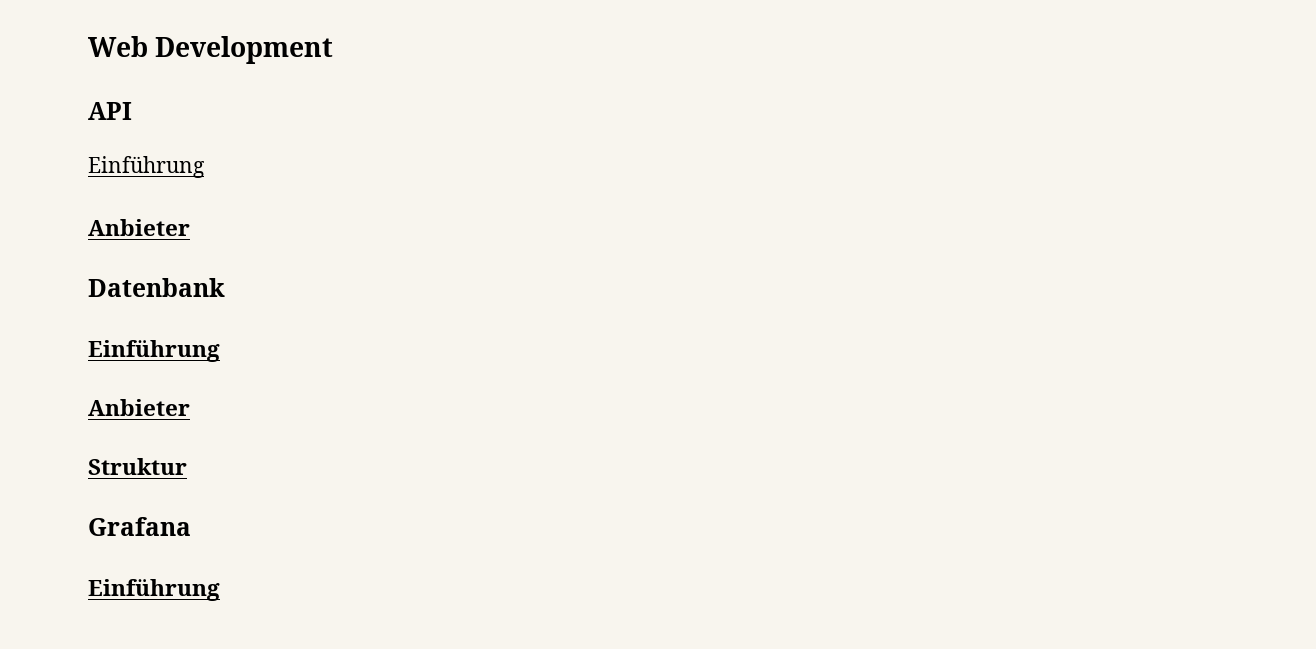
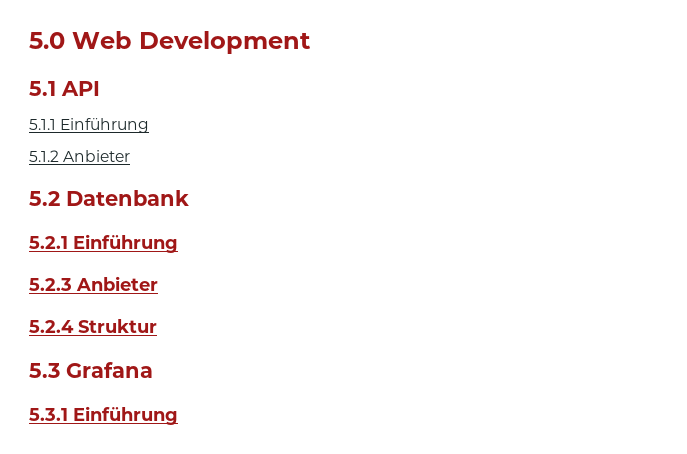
- Web Development
+ 5.0 Web Development
- API
- Einführung
- Anbieter
- Datenbank
- Einführung
- Anbieter
- Struktur
+ 5.1 API
+ 5.1.1 Einführung
+ 5.1.2 Anbieter
+ 5.2 Datenbank
+ 5.2.1 Einführung
+ 5.2.3 Anbieter
+ 5.2.4 Struktur
- Grafana
- Einführung
+ 5.3 Grafana
+ 5.3.1 Einführung

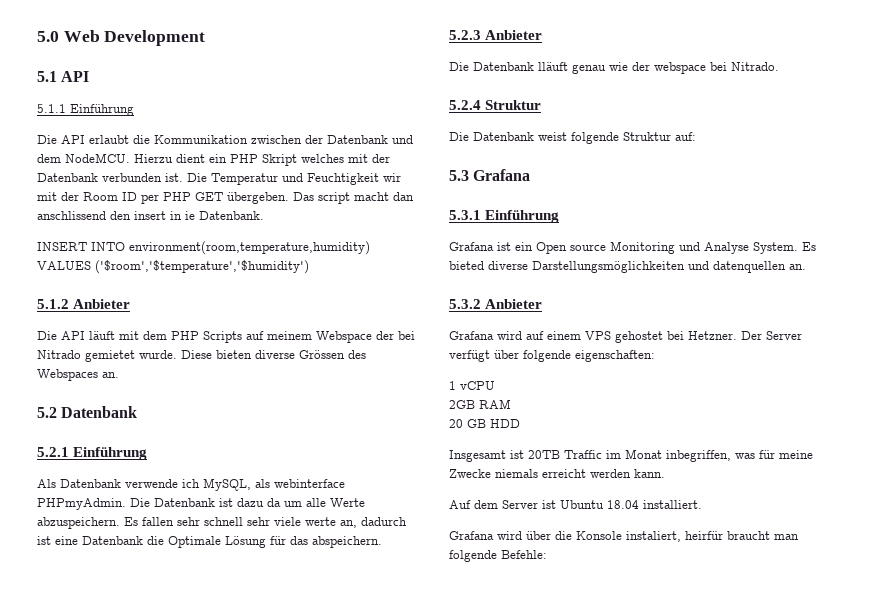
+ Die API erlaubt die Kommunikation zwischen der Datenbank und dem NodeMCU. Hierzu dient ein PHP Skript welches mit der Datenbank verbunden ist. Die Temperatur und Feuchtigkeit wir mit der Room ID per PHP GET übergeben. Das script macht dan anschlissend den insert in ie Datenbank.
+ INSERT INTO environment(room,temperature,humidity) VALUES ('$room','$temperature','$humidity')
  5.1.2 Anbieter
+ Die API läuft mit dem PHP Scripts auf meinem Webspace der bei Nitrado gemietet wurde. Diese bieten diverse Grössen des Webspaces an.
  5.2 Datenbank
  5.2.1 Einführung
+ Als Datenbank verwende ich MySQL, als webinterface PHPmyAdmin. Die Datenbank ist dazu da um alle Werte abzuspeichern. Es fallen sehr schnell sehr viele werte an, dadurch ist eine Datenbank die Optimale Lösung für das abspeichern.
  5.2.3 Anbieter
+ Die Datenbank lläuft genau wie der webspace bei Nitrado.
  5.2.4 Struktur
+ Die Datenbank weist folgende Struktur auf:
  5.3 Grafana
  5.3.1 Einführung
+ Grafana ist ein Open source Monitoring und Analyse System. Es bieted diverse Darstellungsmöglichkeiten und datenquellen an.
+ 5.3.2 Anbieter
+ Grafana wird auf einem VPS gehostet bei Hetzner. Der Server verfügt über folgende eigenschaften:
+ 1 vCPU
+ 2GB RAM
+ 20 GB HDD
+ Insgesamt ist 20TB Traffic im Monat inbegriffen, was für meine Zwecke niemals erreicht werden kann.
+ Auf dem Server ist Ubuntu 18.04 installiert.
+ Grafana wird über die Konsole instaliert, heirfür braucht man folgende Befehle:

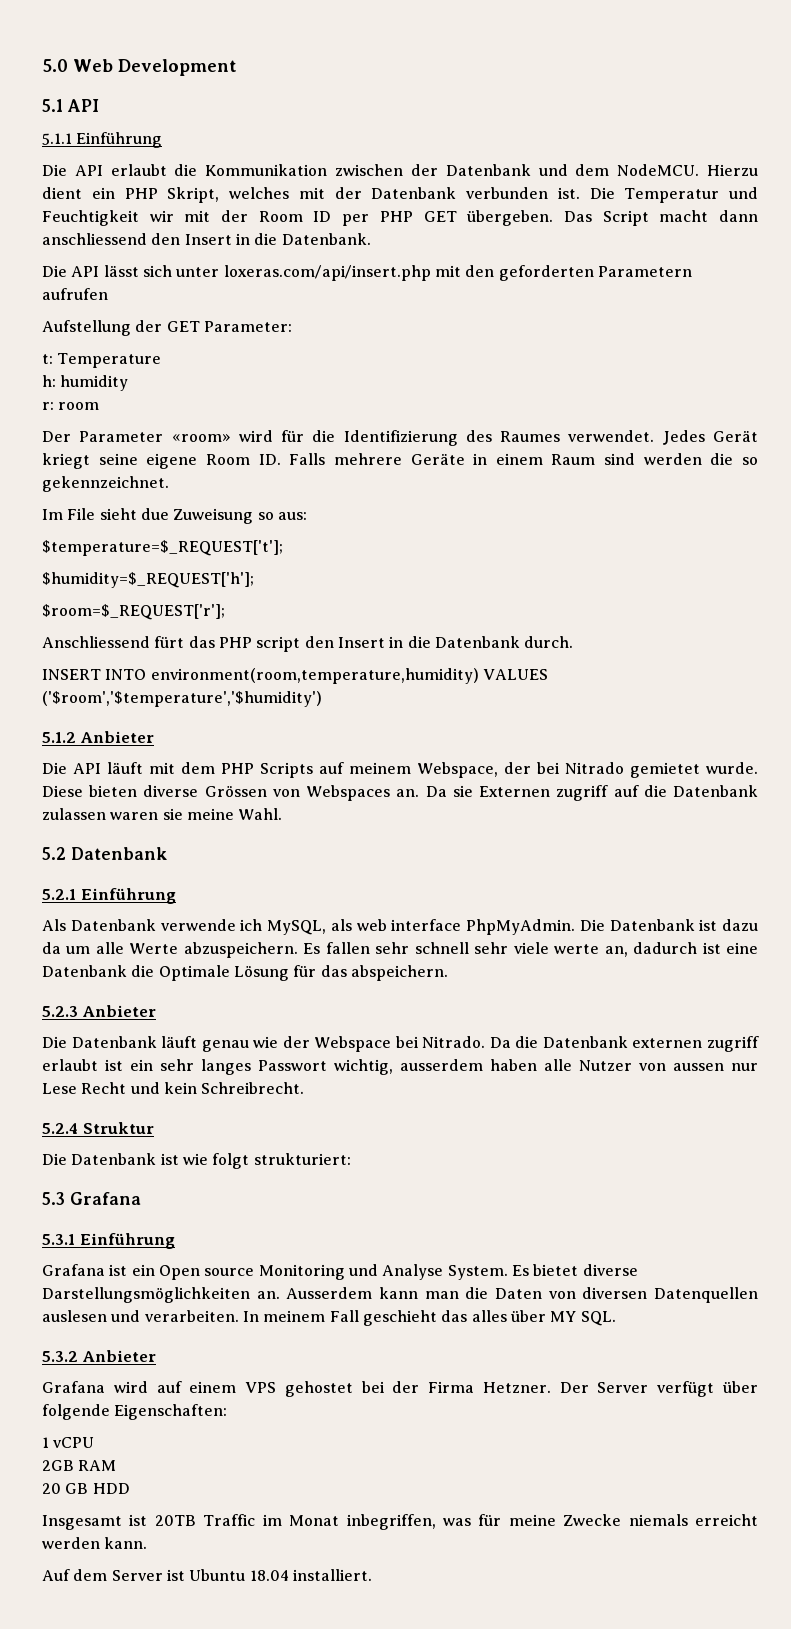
- Hierzu dient ein PHP Skript welches mit der Datenbank verbunden ist.
+ Hierzu dient ein PHP Skript, welches mit der Datenbank verbunden ist.
- Das script macht dan anschlissend den insert in ie Datenbank.
+ Das Script macht dann anschliessend den Insert in die Datenbank.
+ Die API lässt sich unter loxeras.com/api/insert.php mit den geforderten Parametern aufrufen
+ Aufstellung der GET Parameter:
+ t: Temperature
+ h: humidity
+ r: room
+ Der Parameter «room» wird für die Identifizierung des Raumes verwendet. Jedes Gerät kriegt seine eigene Room ID. Falls mehrere Geräte in einem Raum sind werden die so gekennzeichnet.
+ Im File sieht due Zuweisung so aus:
+ $temperature=$_REQUEST['t'];
+ $humidity=$_REQUEST['h'];
+ $room=$_REQUEST['r'];
+ Anschliessend fürt das PHP script den Insert in die Datenbank durch.
- Die API läuft mit dem PHP Scripts auf meinem Webspace der bei Nitrado gemietet wurde.
+ Die API läuft mit dem PHP Scripts auf meinem Webspace, der bei Nitrado gemietet wurde.
- Diese bieten diverse Grössen des Webspaces an.
+ Diese bieten diverse Grössen von Webspaces an. Da sie Externen zugriff auf die Datenbank zulassen waren sie meine Wahl.
- Als Datenbank verwende ich MySQL, als webinterface PHPmyAdmin.
+ Als Datenbank verwende ich MySQL, als web interface PhpMyAdmin.
- Die Datenbank lläuft genau wie der webspace bei Nitrado.
+ Die Datenbank läuft genau wie der Webspace bei Nitrado. Da die Datenbank externen zugriff erlaubt ist ein sehr langes Passwort wichtig, ausserdem haben alle Nutzer von aussen nur Lese Recht und kein Schreibrecht.
- Die Datenbank weist folgende Struktur auf:
+ Die Datenbank ist wie folgt strukturiert:
- Es bieted diverse Darstellungsmöglichkeiten und datenquellen an.
+ Es bietet diverse Darstellungsmöglichkeiten an. Ausserdem kann man die Daten von diversen Datenquellen auslesen und verarbeiten. In meinem Fall geschieht das alles über MY SQL.
- Grafana wird auf einem VPS gehostet bei Hetzner.
+ Grafana wird auf einem VPS gehostet bei der Firma Hetzner.
- Der Server verfügt über folgende eigenschaften:
+ Der Server verfügt über folgende Eigenschaften:
- Grafana wird über die Konsole instaliert, heirfür braucht man folgende Befehle:

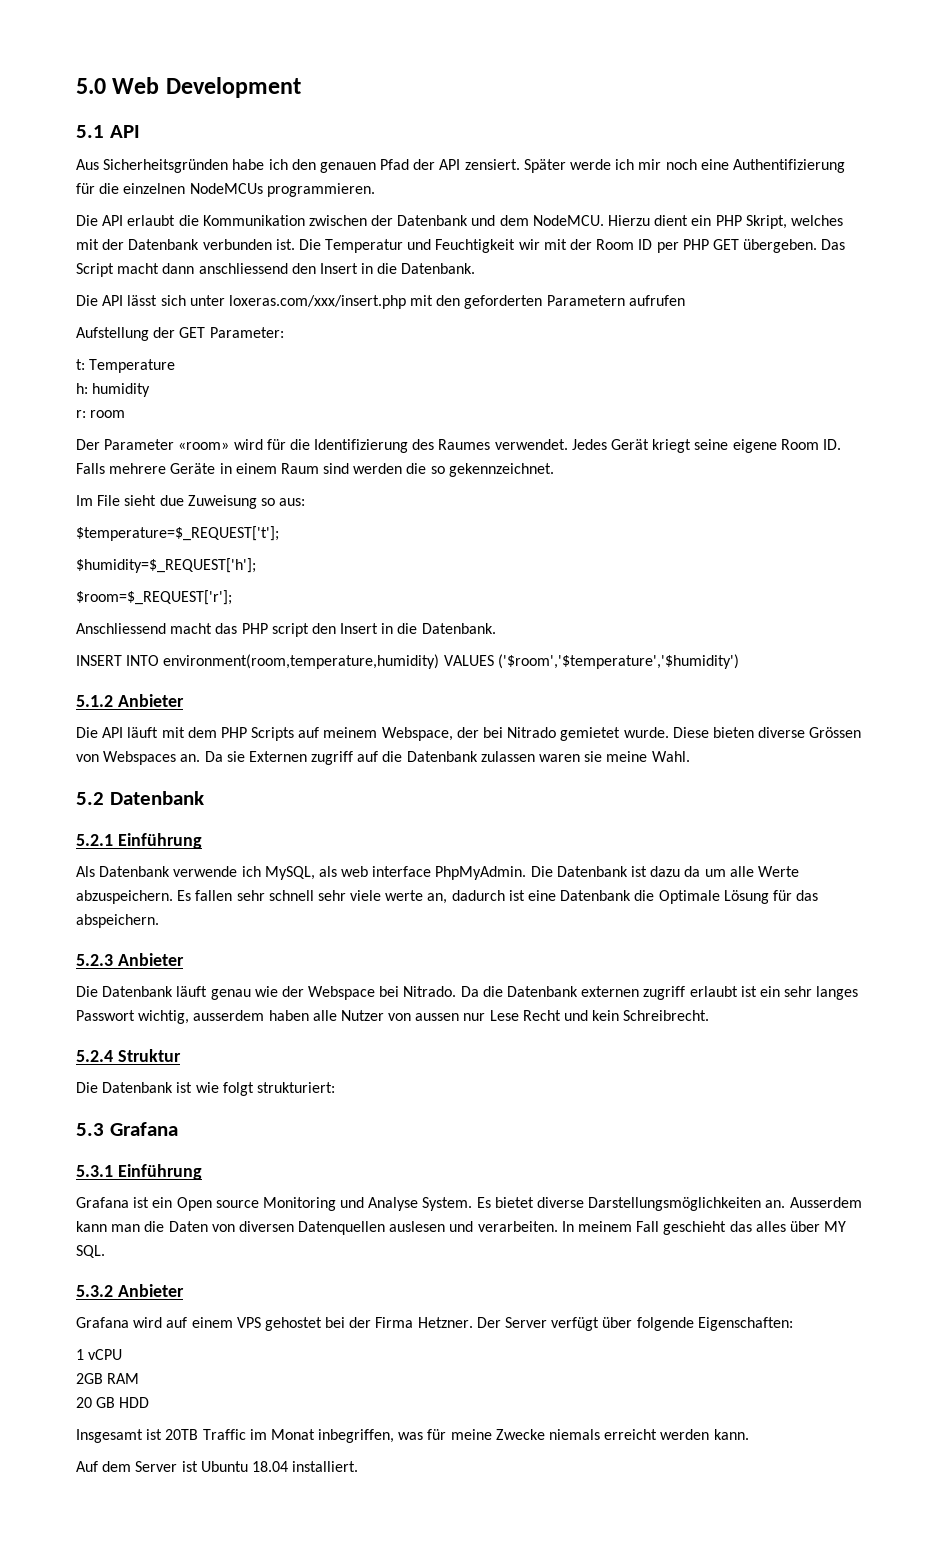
- 5.1.1 Einführung
+ Aus Sicherheitsgründen habe ich den genauen Pfad der API zensiert. Später werde ich mir noch eine Authentifizierung für die einzelnen NodeMCUs programmieren.
- Die API lässt sich unter loxeras.com/api/insert.php mit den geforderten Parametern aufrufen
+ Die API lässt sich unter loxeras.com/xxx/insert.php mit den geforderten Parametern aufrufen
- Anschliessend fürt das PHP script den Insert in die Datenbank durch.
+ Anschliessend macht das PHP script den Insert in die Datenbank.

